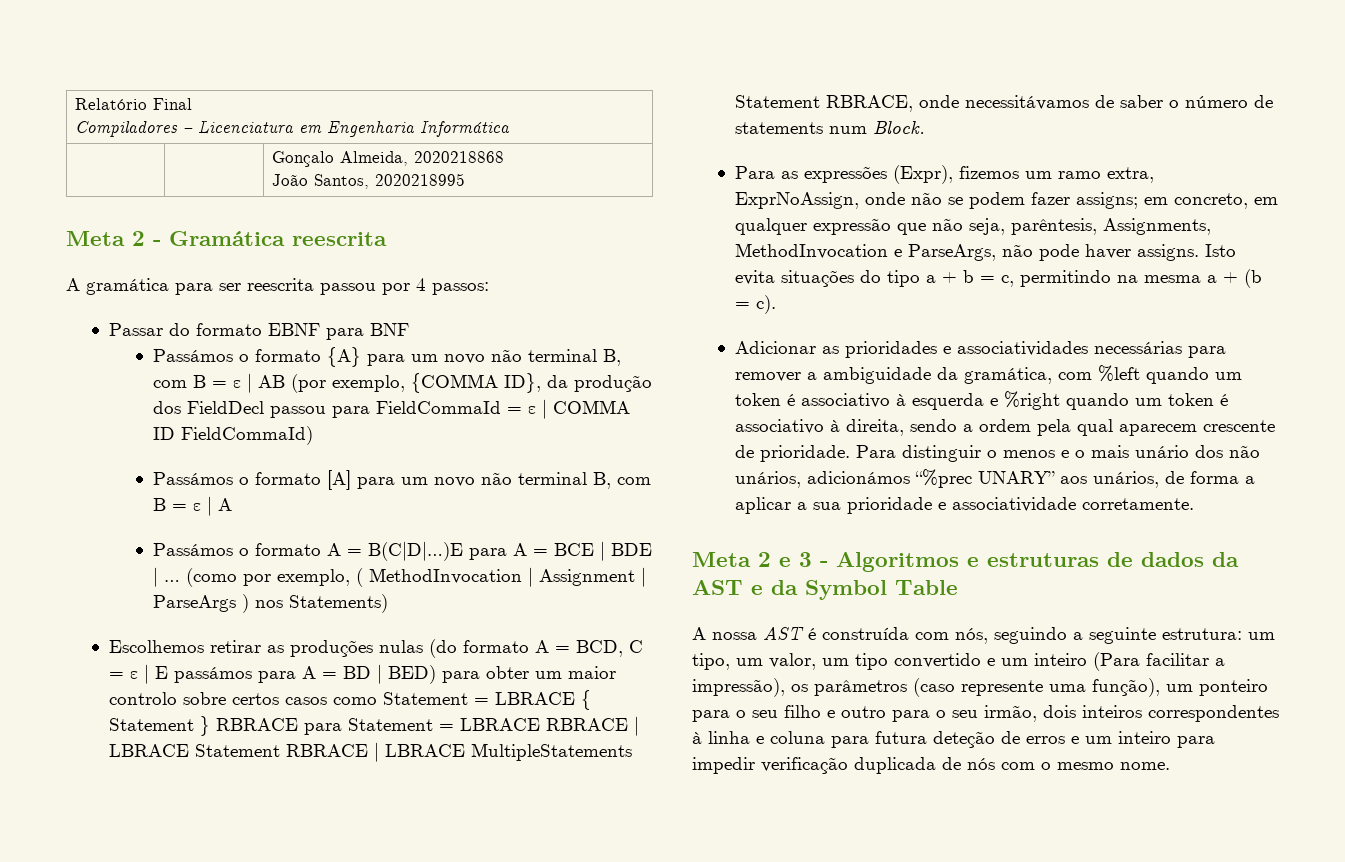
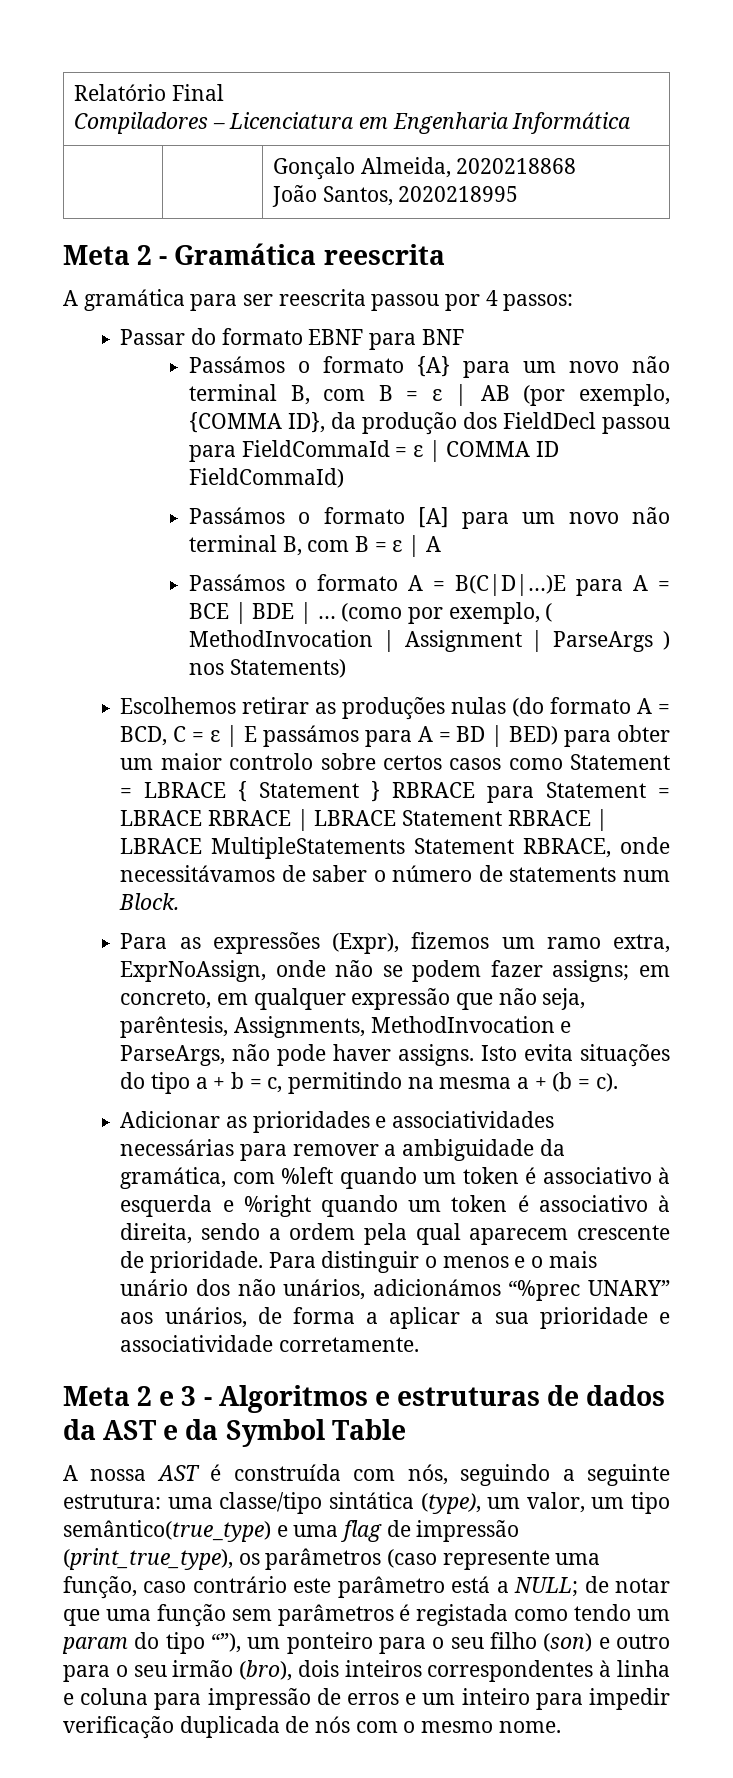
- A nossa AST é construída com nós, seguindo a seguinte estrutura: um tipo, um valor, um tipo convertido e um inteiro (Para facilitar a impressão), os parâmetros (caso represente uma função), um ponteiro para o seu filho e outro para o seu irmão, dois inteiros correspondentes à linha e coluna para futura deteção de erros e um inteiro para impedir verificação duplicada de nós com o mesmo nome.
+ A nossa AST é construída com nós, seguindo a seguinte estrutura: uma classe/tipo sintática (type), um valor, um tipo semântico(true_type) e uma flag de impressão (print_true_type), os parâmetros (caso represente uma função, caso contrário este parâmetro está a NULL; de notar que uma função sem parâmetros é registada como tendo um param do tipo “”), um ponteiro para o seu filho (son) e outro para o seu irmão (bro), dois inteiros correspondentes à linha e coluna para impressão de erros e um inteiro para impedir verificação duplicada de nós com o mesmo nome.

